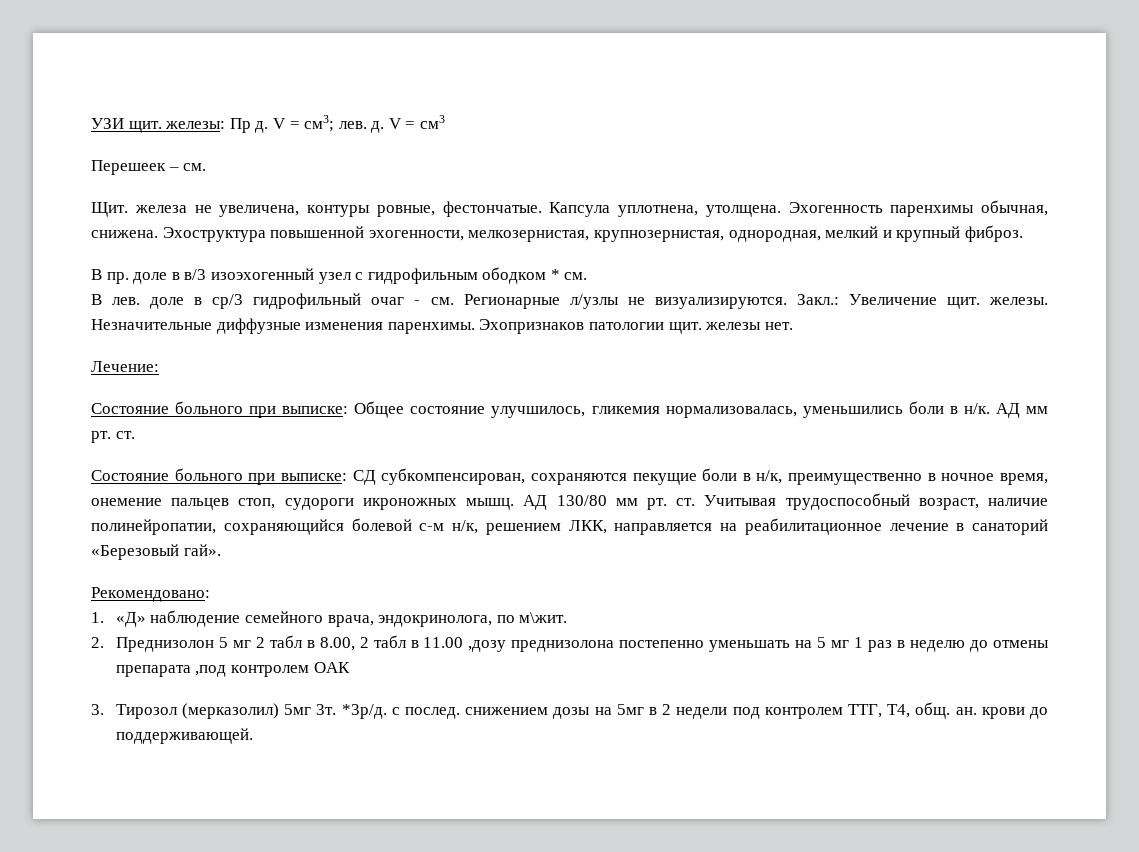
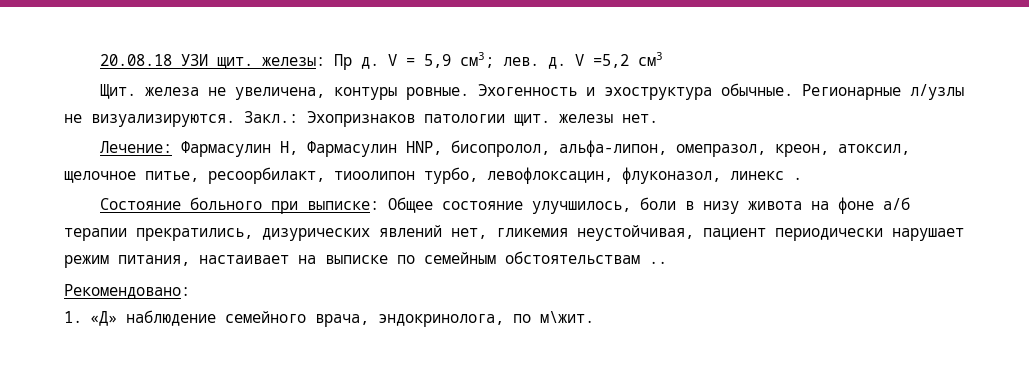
- УЗИ щит. железы: Пр д.
+ 20.08.18 УЗИ щит. железы: Пр д.
- V = см3; лев. д.
+ V = 5,9 см3; лев. д.
- V = см3
+ V =5,2 см3
- Перешеек – см.
- Щит. железа не увеличена, контуры ровные, фестончатые. Капсула уплотнена, утолщена. Эхогенность паренхимы обычная, снижена. Эхоструктура повышенной эхогенности, мелкозернистая, крупнозернистая, однородная, мелкий и крупный фиброз.
- В пр. доле в в/3 изоэхогенный узел с гидрофильным ободком * см.
- В лев. доле в ср/3 гидрофильный очаг - см. Регионарные л/узлы не визуализируются.
+ Щит. железа не увеличена, контуры ровные. Эхогенность и эхоструктура обычные. Регионарные л/узлы не визуализируются.
- Закл.: Увеличение щит. железы. Незначительные диффузные изменения паренхимы. Эхопризнаков патологии щит. железы нет.
+ Закл.: Эхопризнаков патологии щит. железы нет.
- Лечение:
+ Лечение: Фармасулин Н, Фармасулин НNР, бисопролол, альфа-липон, омепразол, креон, атоксил, щелочное питье, ресоорбилакт, тиоолипон турбо, левофлоксацин, флуконазол, линекс .
- Состояние больного при выписке: Общее состояние улучшилось, гликемия нормализовалась, уменьшились боли в н/к. АД мм рт. ст.
- Состояние больного при выписке: СД субкомпенсирован, сохраняются пекущие боли в н/к, преимущественно в ночное время, онемение пальцев стоп, судороги икроножных мышц. АД 130/80 мм рт. ст. Учитывая трудоспособный возраст, наличие полинейропатии, сохраняющийся болевой с-м н/к, решением ЛКК, направляется на реабилитационное лечение в санаторий «Березовый гай».
+ Состояние больного при выписке: Общее состояние улучшилось, боли в низу живота на фоне а/б терапии прекратились, дизурических явлений нет, гликемия неустойчивая, пациент периодически нарушает режим питания, настаивает на выписке по семейным обстоятельствам ..
- 2. Преднизолон 5 мг 2 табл в 8.00, 2 табл в 11.00 ,дозу преднизолона постепенно уменьшать на 5 мг 1 раз в неделю до отмены препарата ,под контролем ОАК
- 3. Тирозол (мерказолил) 5мг 3т. *3р/д. с послед. снижением дозы на 5мг в 2 недели под контролем ТТГ, Т4, общ. ан. крови до поддерживающей.

